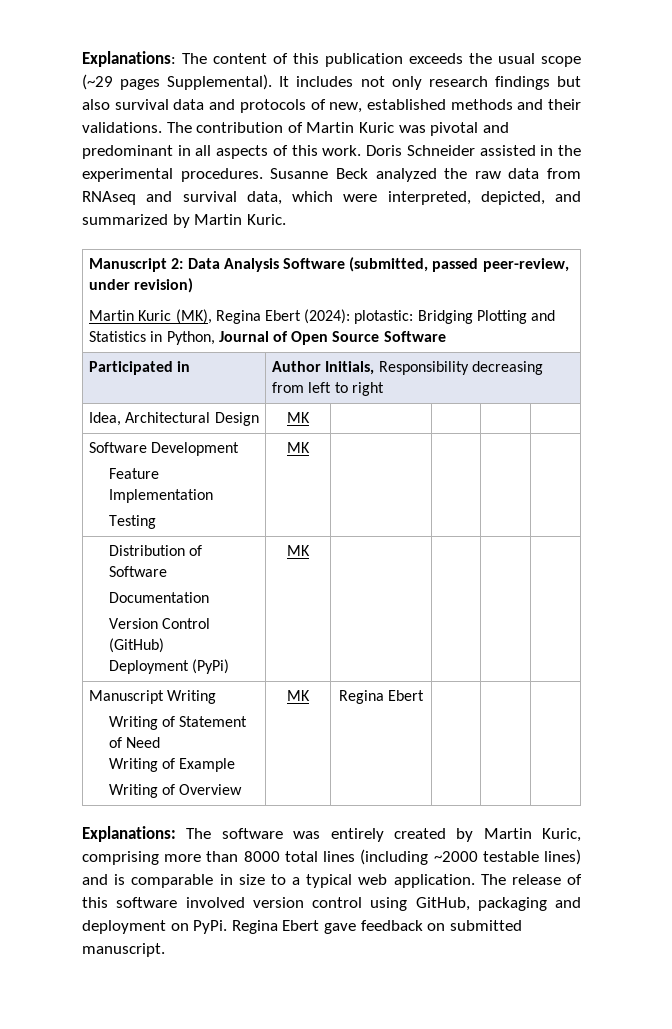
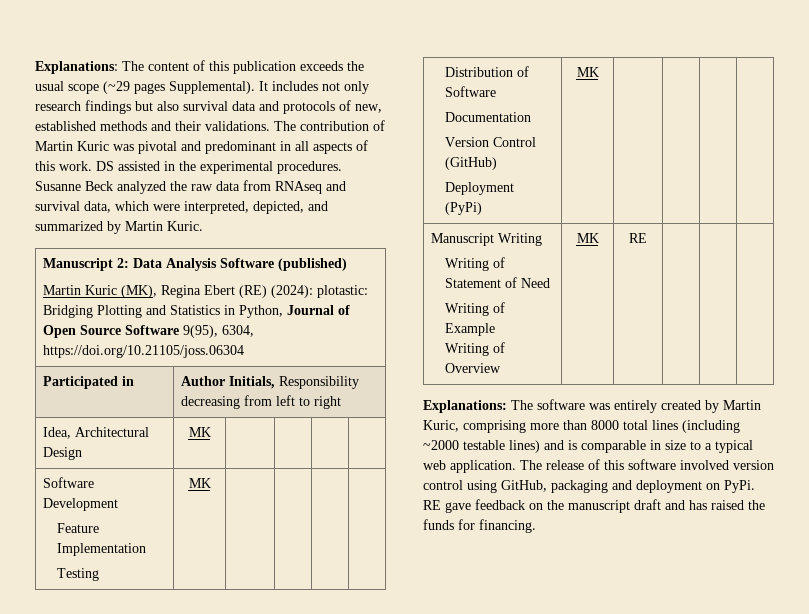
- Doris Schneider assisted in the experimental procedures.
+ DS assisted in the experimental procedures.
- Manuscript 2: Data Analysis Software (submitted, passed peer-review, under revision)
- Martin Kuric (MK), Regina Ebert (2024): plotastic: Bridging Plotting and Statistics in Python, Journal of Open Source Software
+ Manuscript 2: Data Analysis Software (published)
+ Martin Kuric (MK), Regina Ebert (RE) (2024): plotastic: Bridging Plotting and Statistics in Python, Journal of Open Source Software 9(95), 6304, https://doi.org/10.21105/joss.06304
  Manuscript Writing
  Writing of Statement of Need
  Writing of Example
- Writing of Overview | MK | Regina Ebert | | |
+ Writing of Overview | MK | RE | | |
- Regina Ebert gave feedback on submitted manuscript.
+ RE gave feedback on the manuscript draft and has raised the funds for financing.

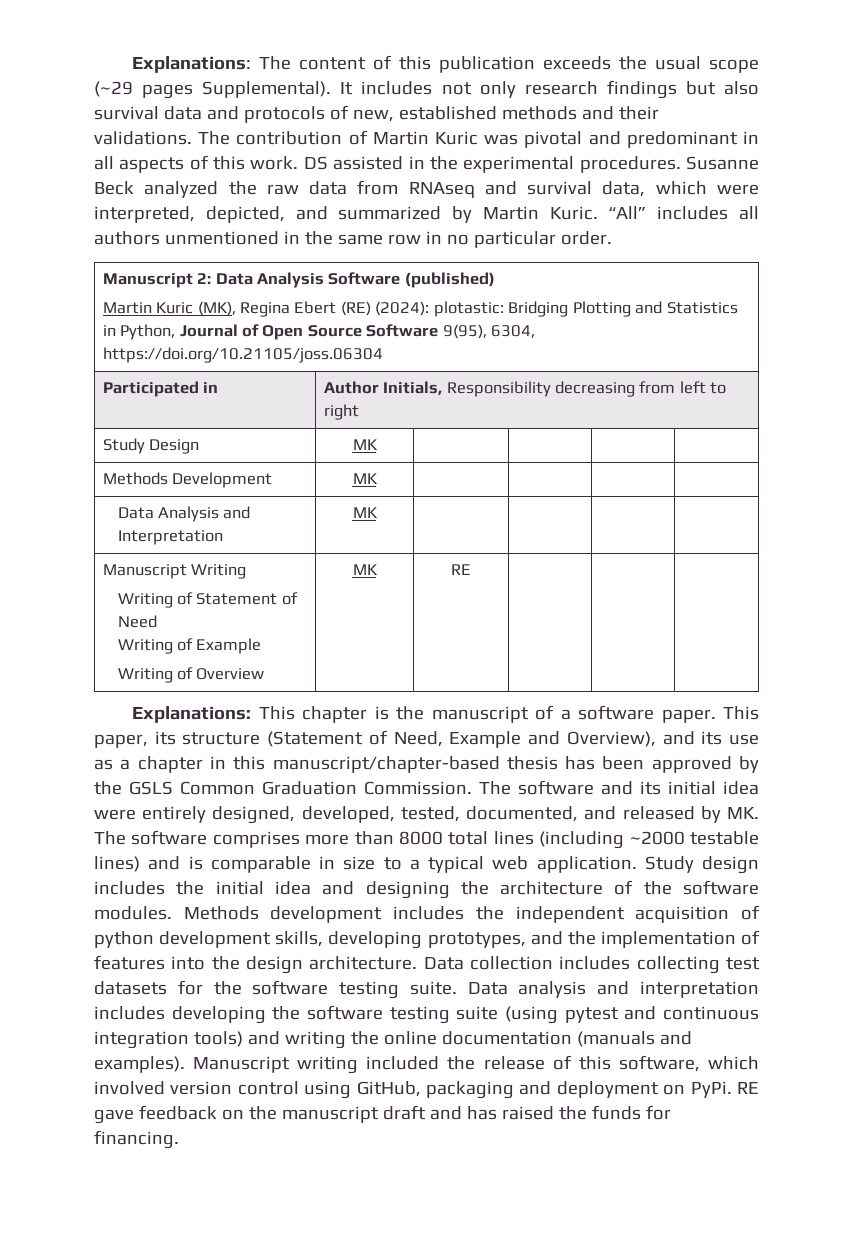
+ “All” includes all authors unmentioned in the same row in no particular order.
- Idea, Architectural Design | MK | | | |
+ Study Design | MK | | | |
- Software Development
- Feature Implementation
- Testing | MK | | | |
- Distribution of Software
- Documentation
- Version Control (GitHub)
- Deployment (PyPi) | MK | | | |
+ Methods Development | MK | | | |
+ Data Analysis and Interpretation | MK | | | |
- Explanations: The software was entirely created by Martin Kuric, comprising more than 8000 total lines (including ~2000 testable lines) and is comparable in size to a typical web application.
+ Explanations: This chapter is the manuscript of a software paper. This paper, its structure (Statement of Need, Example and Overview), and its use as a chapter in this manuscript/chapter-based thesis has been approved by the GSLS Common Graduation Commission. The software and its initial idea were entirely designed, developed, tested, documented, and released by MK. The software comprises more than 8000 total lines (including ~2000 testable lines) and is comparable in size to a typical web application.
- The release of this software involved version control using GitHub, packaging and deployment on PyPi.
+ Study design includes the initial idea and designing the architecture of the software modules. Methods development includes the independent acquisition of python development skills, developing prototypes, and the implementation of features into the design architecture. Data collection includes collecting test datasets for the software testing suite. Data analysis and interpretation includes developing the software testing suite (using pytest and continuous integration tools) and writing the online documentation (manuals and examples). Manuscript writing included the release of this software, which involved version control using GitHub, packaging and deployment on PyPi.

